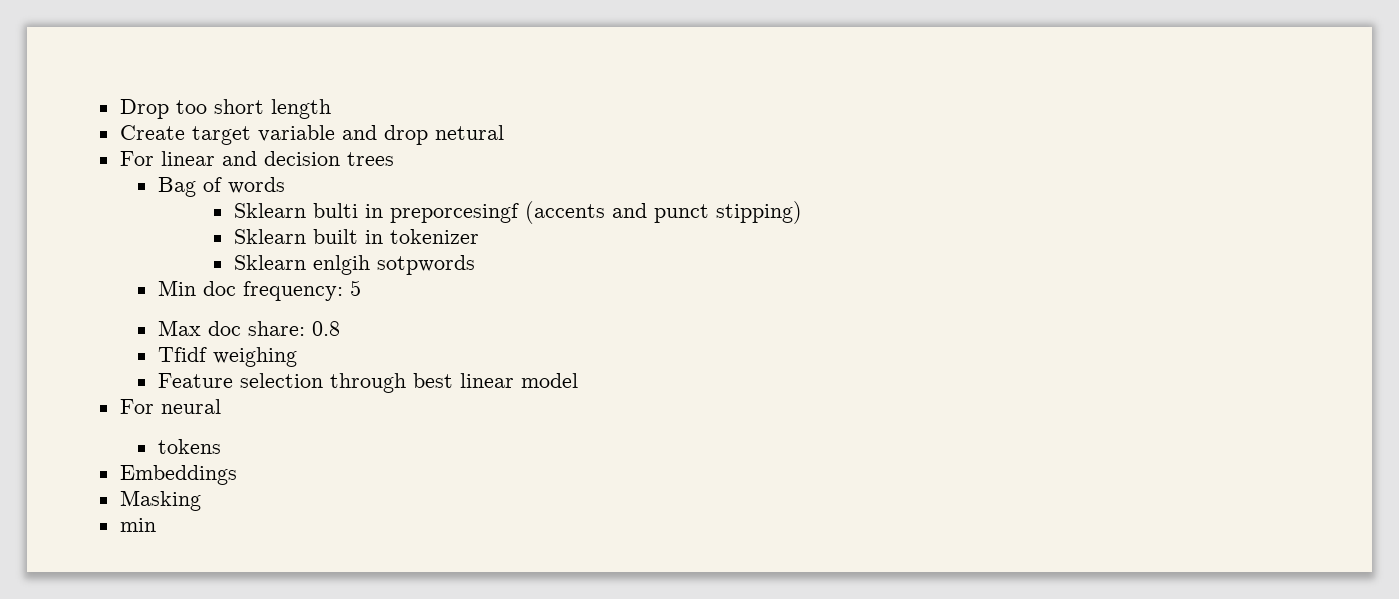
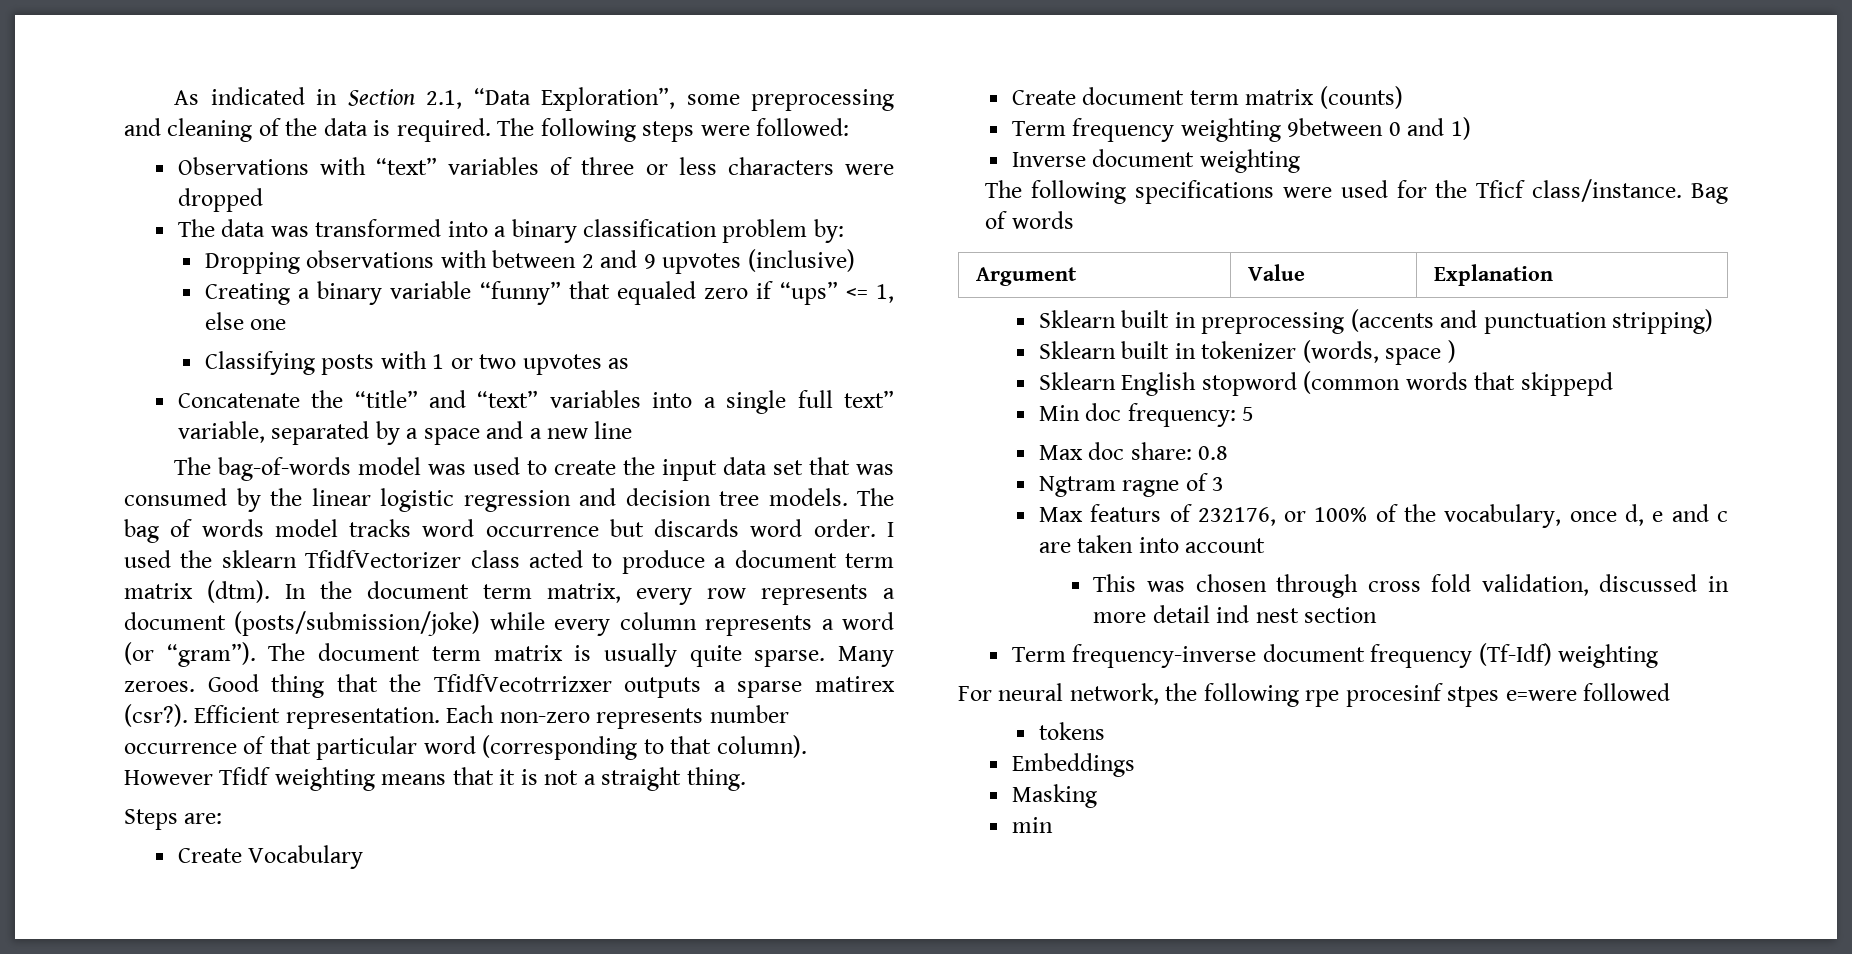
- Drop too short length
- Create target variable and drop netural
- For linear and decision trees
- Bag of words
- Sklearn bulti in preporcesingf (accents and punct stipping)
- Sklearn built in tokenizer
- Sklearn enlgih sotpwords
+ As indicated in Section 2.1, “Data Exploration”, some preprocessing and cleaning of the data is required. The following steps were followed:
+ Observations with “text” variables of three or less characters were dropped
+ The data was transformed into a binary classification problem by:
+ Dropping observations with between 2 and 9 upvotes (inclusive)
+ Creating a binary variable “funny” that equaled zero if “ups” <= 1, else one
+ Classifying posts with 1 or two upvotes as
+ Concatenate the “title” and “text” variables into a single full text” variable, separated by a space and a new line
+ The bag-of-words model was used to create the input data set that was consumed by the linear logistic regression and decision tree models. The bag of words model tracks word occurrence but discards word order. I used the sklearn TfidfVectorizer class acted to produce a document term matrix (dtm). In the document term matrix, every row represents a document (posts/submission/joke) while every column represents a word (or “gram”). The document term matrix is usually quite sparse. Many zeroes. Good thing that the TfidfVecotrrizxer outputs a sparse matirex (csr?). Efficient representation. Each non-zero represents number occurrence of that particular word (corresponding to that column). However Tfidf weighting means that it is not a straight thing.
+ Steps are:
+ Create Vocabulary
+ Create document term matrix (counts)
+ Term frequency weighting 9between 0 and 1)
+ Inverse document weighting
+ The following specifications were used for the Tficf class/instance. Bag of words
+ Argument | Value | Explanation
+ Sklearn built in preprocessing (accents and punctuation stripping)
+ Sklearn built in tokenizer (words, space )
+ Sklearn English stopword (common words that skippepd
- Tfidf weighing
- Feature selection through best linear model
- For neural
+ Ngtram ragne of 3
+ Max featurs of 232176, or 100% of the vocabulary, once d, e and c are taken into account
+ This was chosen through cross fold validation, discussed in more detail ind nest section
+ Term frequency-inverse document frequency (Tf-Idf) weighting
+ For neural network, the following rpe procesinf stpes e=were followed

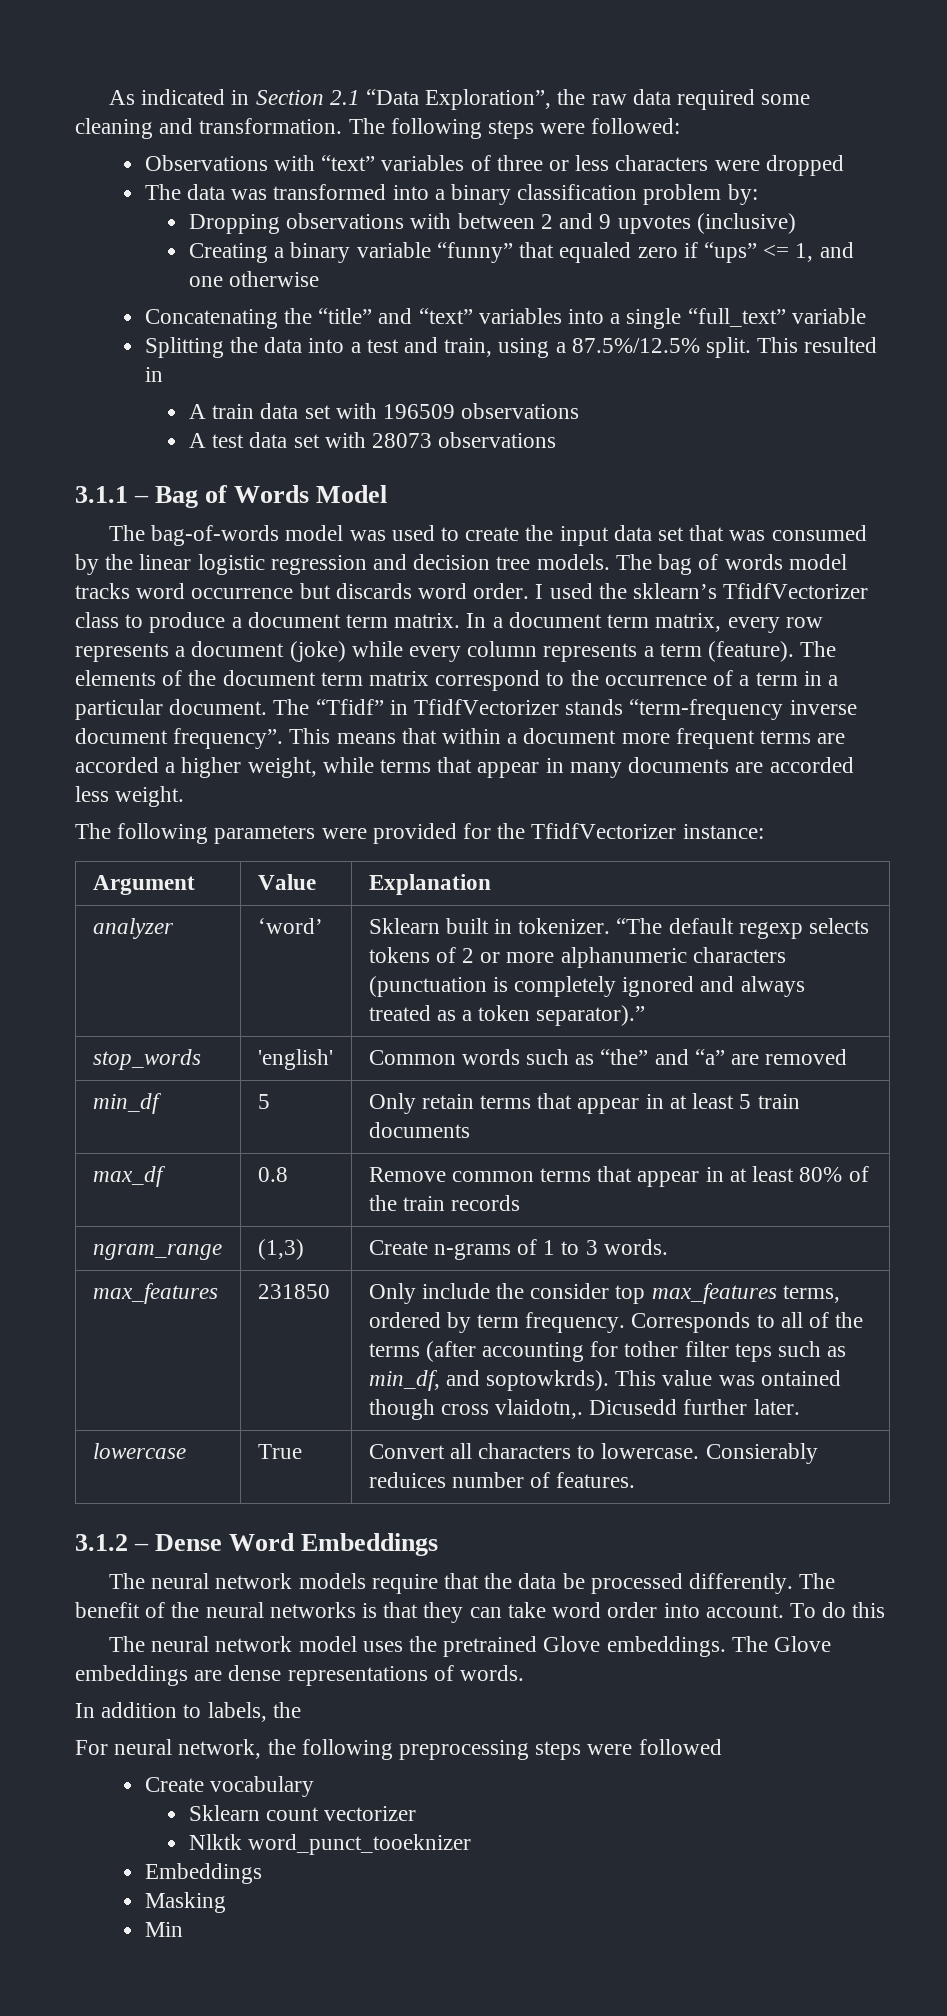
- As indicated in Section 2.1, “Data Exploration”, some preprocessing and cleaning of the data is required.
+ As indicated in Section 2.1 “Data Exploration”, the raw data required some cleaning and transformation.
- Creating a binary variable “funny” that equaled zero if “ups” <= 1, else one
- Classifying posts with 1 or two upvotes as
- Concatenate the “title” and “text” variables into a single full text” variable, separated by a space and a new line
+ Creating a binary variable “funny” that equaled zero if “ups” <= 1, and one otherwise
+ Concatenating the “title” and “text” variables into a single “full_text” variable
+ Splitting the data into a test and train, using a 87.5%/12.5% split. This resulted in
+ A train data set with 196509 observations
+ A test data set with 28073 observations
+ 3.1.1 – Bag of Words Model
- I used the sklearn TfidfVectorizer class acted to produce a document term matrix (dtm). In the document term matrix, every row represents a document (posts/submission/joke) while every column represents a word (or “gram”). The document term matrix is usually quite sparse. Many zeroes. Good thing that the TfidfVecotrrizxer outputs a sparse matirex (csr?). Efficient representation. Each non-zero represents number occurrence of that particular word (corresponding to that column). However Tfidf weighting means that it is not a straight thing.
- Steps are:
- Create Vocabulary
- Create document term matrix (counts)
- Term frequency weighting 9between 0 and 1)
- Inverse document weighting
- The following specifications were used for the Tficf class/instance. Bag of words
+ I used the sklearn’s TfidfVectorizer class to produce a document term matrix. In a document term matrix, every row represents a document (joke) while every column represents a term (feature). The elements of the document term matrix correspond to the occurrence of a term in a particular document. The “Tfidf” in TfidfVectorizer stands “term-frequency inverse document frequency”. This means that within a document more frequent terms are accorded a higher weight, while terms that appear in many documents are accorded less weight.
+ The following parameters were provided for the TfidfVectorizer instance:
- Sklearn built in preprocessing (accents and punctuation stripping)
- Sklearn built in tokenizer (words, space )
- Sklearn English stopword (common words that skippepd
- Min doc frequency: 5
- Max doc share: 0.8
- Ngtram ragne of 3
- Max featurs of 232176, or 100% of the vocabulary, once d, e and c are taken into account
- This was chosen through cross fold validation, discussed in more detail ind nest section
- Term frequency-inverse document frequency (Tf-Idf) weighting
+ analyzer | ‘word’ | Sklearn built in tokenizer. “The default regexp selects tokens of 2 or more alphanumeric characters (punctuation is completely ignored and always treated as a token separator).”
+ stop_words | 'english' | Common words such as “the” and “a” are removed
+ min_df | 5 | Only retain terms that appear in at least 5 train documents
+ max_df | 0.8 | Remove common terms that appear in at least 80% of the train records
+ ngram_range | (1,3) | Create n-grams of 1 to 3 words.
+ max_features | 231850 | Only include the consider top max_features terms, ordered by term frequency. Corresponds to all of the terms (after accounting for tother filter teps such as min_df, and soptowkrds). This value was ontained though cross vlaidotn,. Dicusedd further later.
+ lowercase | True | Convert all characters to lowercase. Consierably reduices number of features.
+ 3.1.2 – Dense Word Embeddings
+ The neural network models require that the data be processed differently. The benefit of the neural networks is that they can take word order into account. To do this
+ The neural network model uses the pretrained Glove embeddings. The Glove embeddings are dense representations of words.
+ In addition to labels, the
- For neural network, the following rpe procesinf stpes e=were followed
- tokens
+ For neural network, the following preprocessing steps were followed
+ Create vocabulary
+ Sklearn count vectorizer
+ Nlktk word_punct_tooeknizer
- min
+ Min

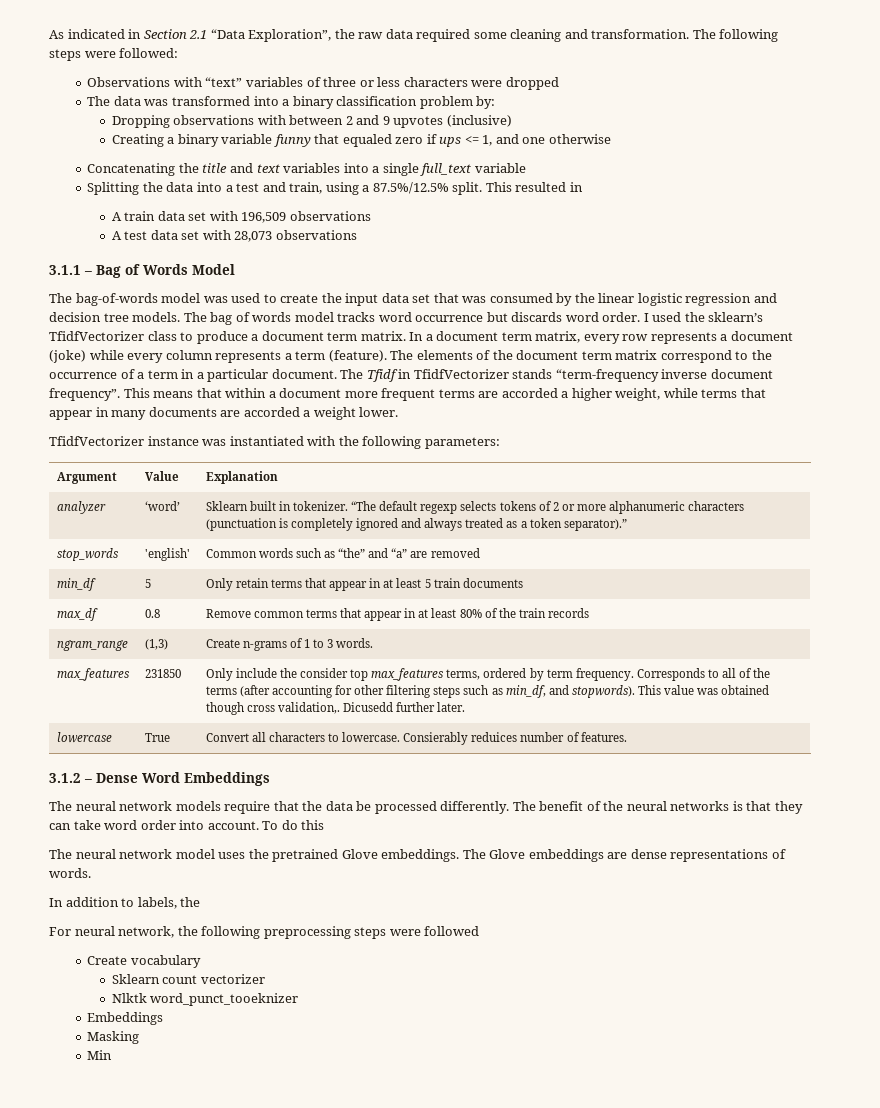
- Creating a binary variable “funny” that equaled zero if “ups” <= 1, and one otherwise
+ Creating a binary variable funny that equaled zero if ups <= 1, and one otherwise
- Concatenating the “title” and “text” variables into a single “full_text” variable
+ Concatenating the title and text variables into a single full_text variable
- A train data set with 196509 observations
+ A train data set with 196,509 observations
- A test data set with 28073 observations
+ A test data set with 28,073 observations
- The “Tfidf” in TfidfVectorizer stands “term-frequency inverse document frequency”.
+ The Tfidf in TfidfVectorizer stands “term-frequency inverse document frequency”.
- This means that within a document more frequent terms are accorded a higher weight, while terms that appear in many documents are accorded less weight.
- The following parameters were provided for the TfidfVectorizer instance:
+ This means that within a document more frequent terms are accorded a higher weight, while terms that appear in many documents are accorded a weight lower.
+ TfidfVectorizer instance was instantiated with the following parameters:
- max_features | 231850 | Only include the consider top max_features terms, ordered by term frequency. Corresponds to all of the terms (after accounting for tother filter teps such as min_df, and soptowkrds). This value was ontained though cross vlaidotn,. Dicusedd further later.
+ max_features | 231850 | Only include the consider top max_features terms, ordered by term frequency. Corresponds to all of the terms (after accounting for other filtering steps such as min_df, and stopwords). This value was obtained though cross validation,. Dicusedd further later.

